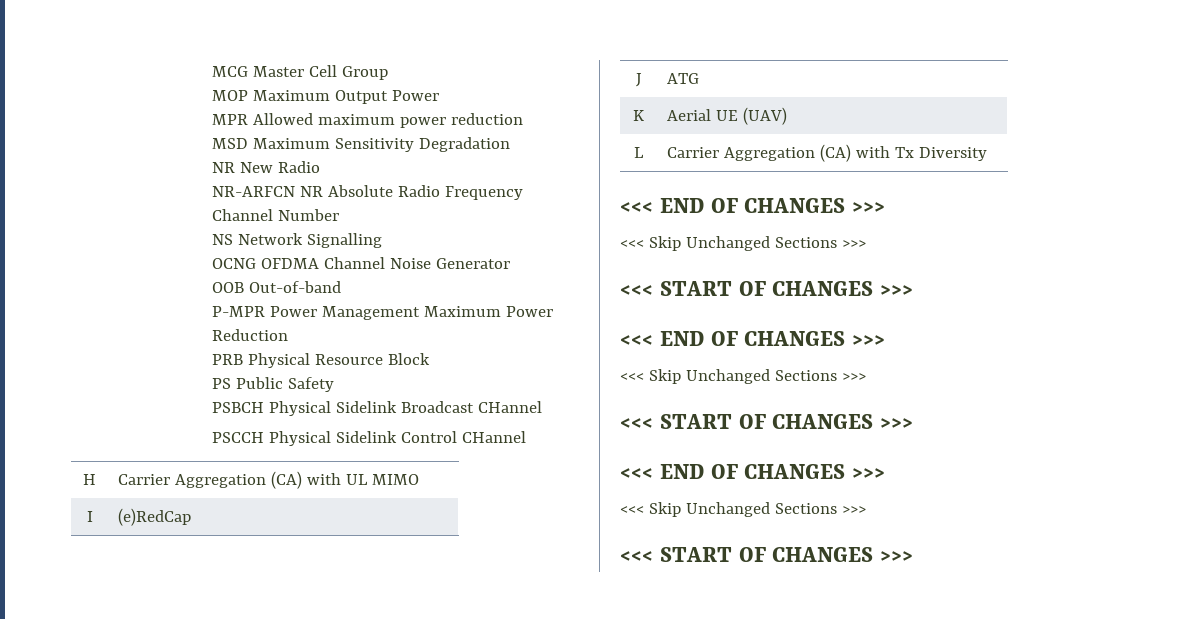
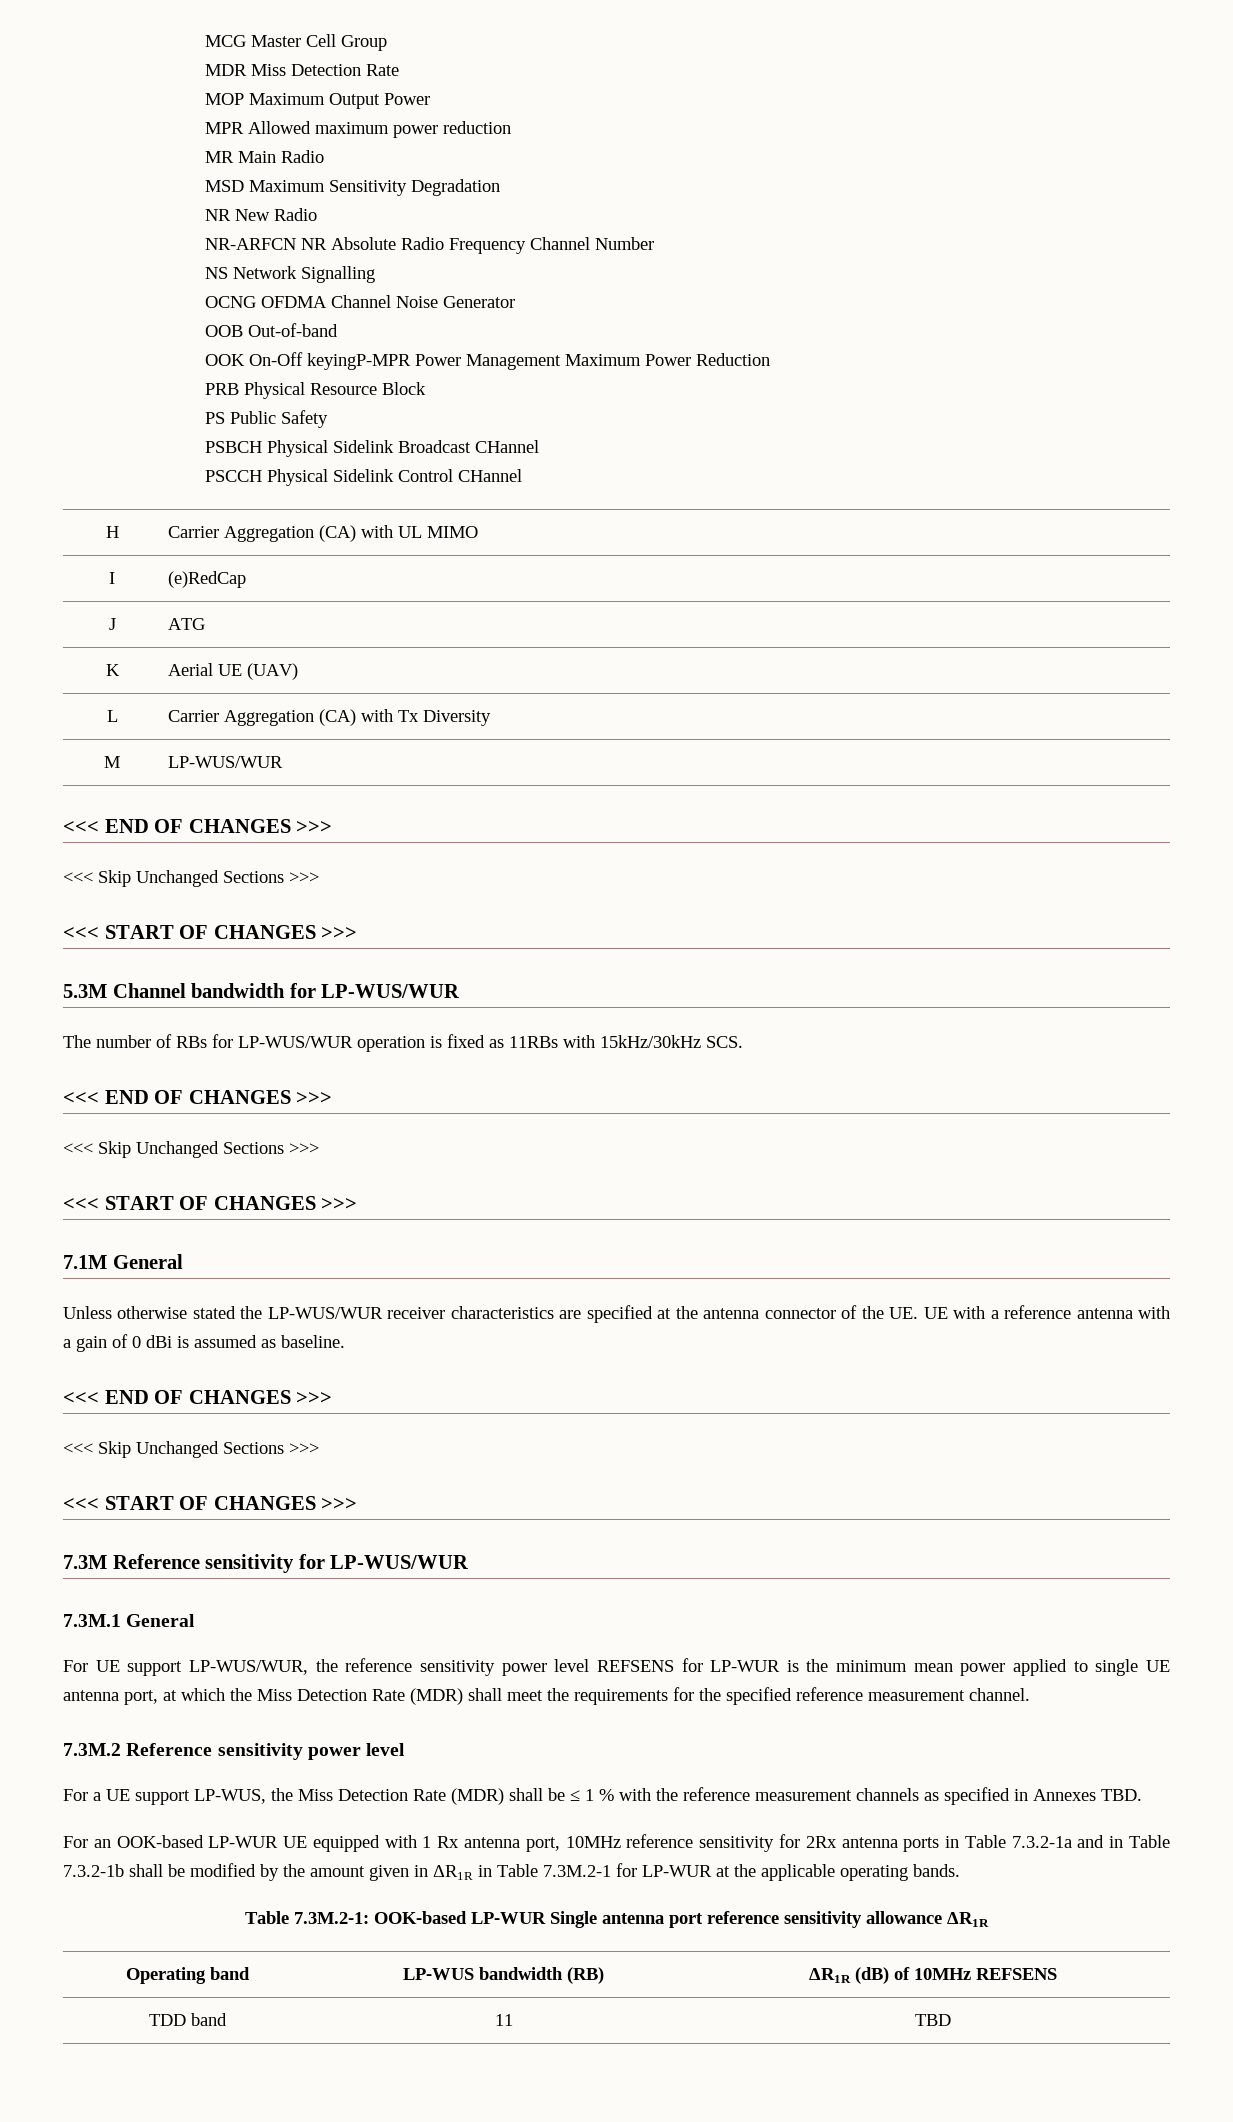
+ MDR Miss Detection Rate
+ MR Main Radio
- P-MPR Power Management Maximum Power Reduction
+ OOK On-Off keyingP-MPR Power Management Maximum Power Reduction
+ M | LP-WUS/WUR
+ 5.3M Channel bandwidth for LP-WUS/WUR
+ The number of RBs for LP-WUS/WUR operation is fixed as 11RBs with 15kHz/30kHz SCS.
+ 7.1M General
+ Unless otherwise stated the LP-WUS/WUR receiver characteristics are specified at the antenna connector of the UE. UE with a reference antenna with a gain of 0 dBi is assumed as baseline.
+ 7.3M Reference sensitivity for LP-WUS/WUR
+ 7.3M.1 General
+ For UE support LP-WUS/WUR, the reference sensitivity power level REFSENS for LP-WUR is the minimum mean power applied to single UE antenna port, at which the Miss Detection Rate (MDR) shall meet the requirements for the specified reference measurement channel.
+ 7.3M.2 Reference sensitivity power level
+ For a UE support LP-WUS, the Miss Detection Rate (MDR) shall be ≤ 1 % with the reference measurement channels as specified in Annexes TBD.
+ For an OOK-based LP-WUR UE equipped with 1 Rx antenna port, 10MHz reference sensitivity for 2Rx antenna ports in Table 7.3.2-1a and in Table 7.3.2-1b shall be modified by the amount given in ΔR1R in Table 7.3M.2-1 for LP-WUR at the applicable operating bands.
+ Table 7.3M.2-1: OOK-based LP-WUR Single antenna port reference sensitivity allowance ΔR1R
+ Operating band | LP-WUS bandwidth (RB) | ΔR1R (dB) of 10MHz REFSENS
+ TDD band | 11 | TBD

